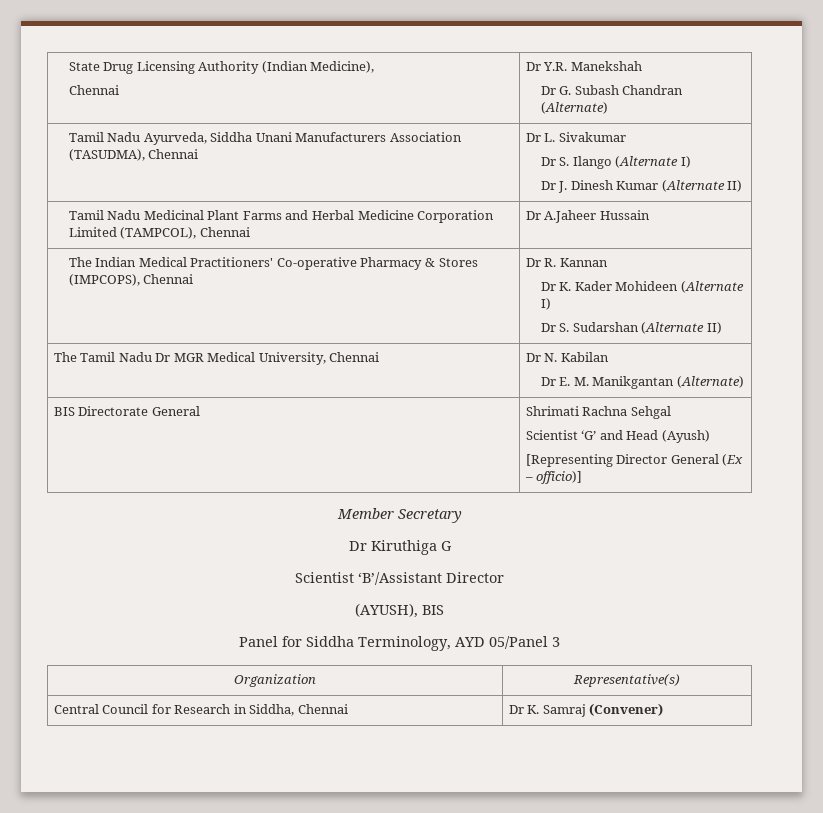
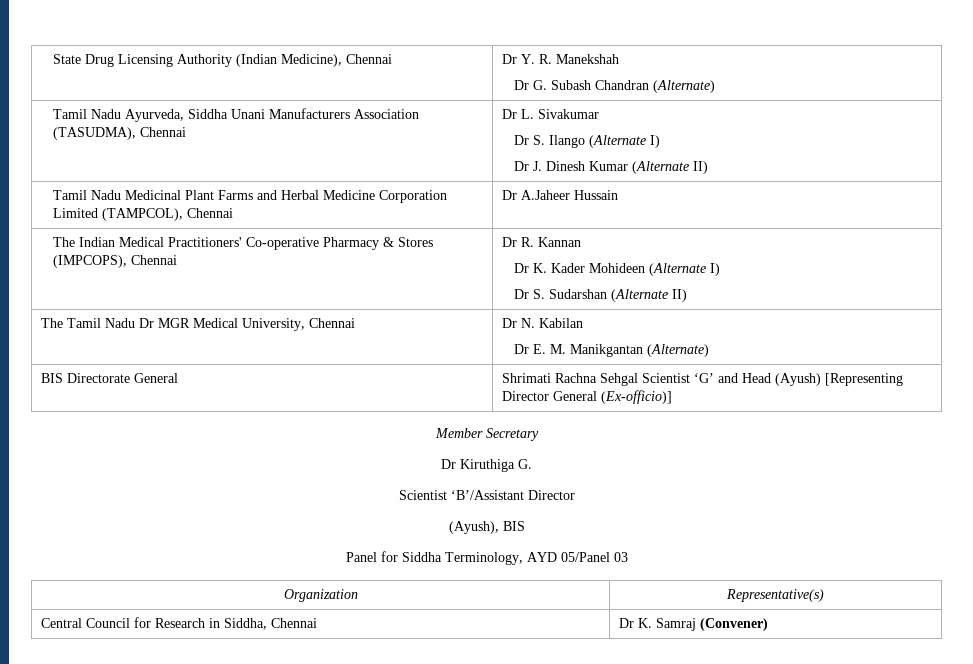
- State Drug Licensing Authority (Indian Medicine),
- Chennai | Dr Y.R. Manekshah
+ State Drug Licensing Authority (Indian Medicine), Chennai | Dr Y. R. Manekshah
- BIS Directorate General | Shrimati Rachna Sehgal
- Scientist ‘G’ and Head (Ayush)
- [Representing Director General (Ex – officio)]
+ BIS Directorate General | Shrimati Rachna Sehgal Scientist ‘G’ and Head (Ayush) [Representing Director General (Ex-officio)]
- Dr Kiruthiga G
+ Dr Kiruthiga G.
- (AYUSH), BIS
+ (Ayush), BIS
- Panel for Siddha Terminology, AYD 05/Panel 3
+ Panel for Siddha Terminology, AYD 05/Panel 03

